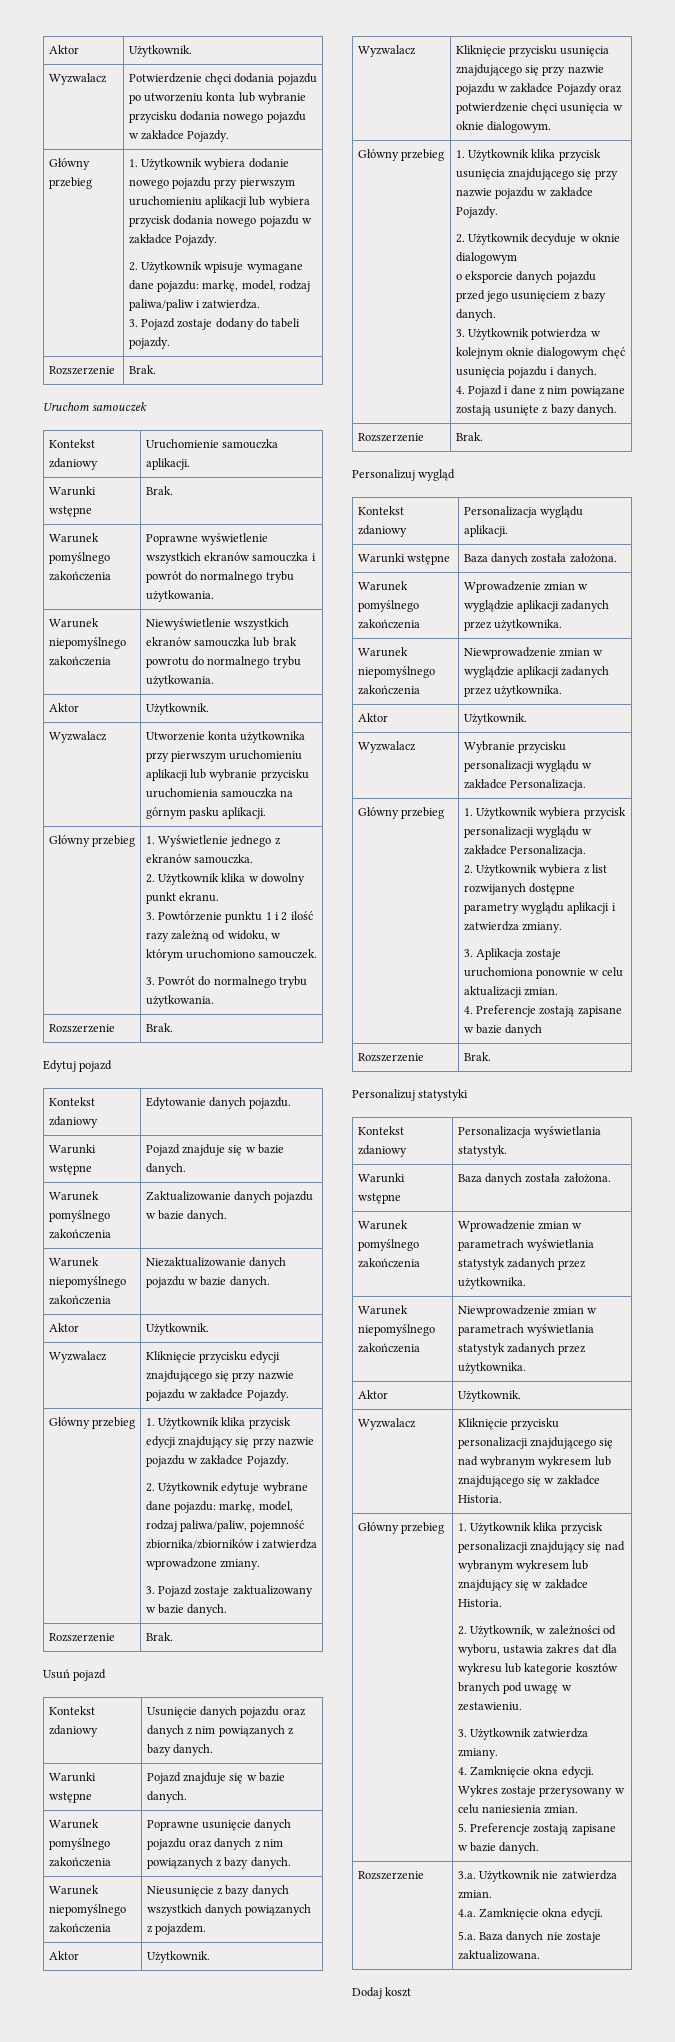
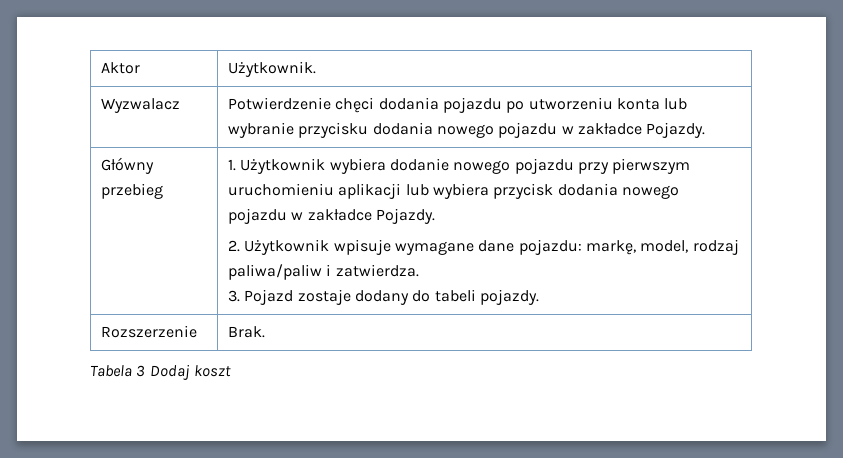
- Uruchom samouczek
- Kontekst zdaniowy | Uruchomienie samouczka aplikacji.
- Warunki wstępne | Brak.
- Warunek pomyślnego zakończenia | Poprawne wyświetlenie wszystkich ekranów samouczka i powrót do normalnego trybu użytkowania.
- Warunek niepomyślnego zakończenia | Niewyświetlenie wszystkich ekranów samouczka lub brak powrotu do normalnego trybu użytkowania.
- Aktor | Użytkownik.
- Wyzwalacz | Utworzenie konta użytkownika przy pierwszym uruchomieniu aplikacji lub wybranie przycisku uruchomienia samouczka na górnym pasku aplikacji.
- Główny przebieg | 1. Wyświetlenie jednego z ekranów samouczka.
- 2. Użytkownik klika w dowolny punkt ekranu.
- 3. Powtórzenie punktu 1 i 2 ilość razy zależną od widoku, w którym uruchomiono samouczek.
- 3. Powrót do normalnego trybu użytkowania.
- Rozszerzenie | Brak.
- Edytuj pojazd
- Kontekst zdaniowy | Edytowanie danych pojazdu.
- Warunki wstępne | Pojazd znajduje się w bazie danych.
- Warunek pomyślnego zakończenia | Zaktualizowanie danych pojazdu w bazie danych.
- Warunek niepomyślnego zakończenia | Niezaktualizowanie danych pojazdu w bazie danych.
- Aktor | Użytkownik.
- Wyzwalacz | Kliknięcie przycisku edycji znajdującego się przy nazwie pojazdu w zakładce Pojazdy.
- Główny przebieg | 1. Użytkownik klika przycisk edycji znajdujący się przy nazwie pojazdu w zakładce Pojazdy.
- 2. Użytkownik edytuje wybrane dane pojazdu: markę, model, rodzaj paliwa/paliw, pojemność zbiornika/zbiorników i zatwierdza wprowadzone zmiany.
- 3. Pojazd zostaje zaktualizowany w bazie danych.
- Rozszerzenie | Brak.
- Usuń pojazd
- Kontekst zdaniowy | Usunięcie danych pojazdu oraz danych z nim powiązanych z bazy danych.
- Warunki wstępne | Pojazd znajduje się w bazie danych.
- Warunek pomyślnego zakończenia | Poprawne usunięcie danych pojazdu oraz danych z nim powiązanych z bazy danych.
- Warunek niepomyślnego zakończenia | Nieusunięcie z bazy danych wszystkich danych powiązanych z pojazdem.
- Aktor | Użytkownik.
- Wyzwalacz | Kliknięcie przycisku usunięcia znajdującego się przy nazwie pojazdu w zakładce Pojazdy oraz potwierdzenie chęci usunięcia w oknie dialogowym.
- Główny przebieg | 1. Użytkownik klika przycisk usunięcia znajdującego się przy nazwie pojazdu w zakładce Pojazdy.
- 2. Użytkownik decyduje w oknie dialogowym
- o eksporcie danych pojazdu przed jego usunięciem z bazy danych.
- 3. Użytkownik potwierdza w kolejnym oknie dialogowym chęć usunięcia pojazdu i danych.
- 4. Pojazd i dane z nim powiązane zostają usunięte z bazy danych.
- Rozszerzenie | Brak.
- Personalizuj wygląd
- Kontekst zdaniowy | Personalizacja wyglądu aplikacji.
- Warunki wstępne | Baza danych została założona.
- Warunek pomyślnego zakończenia | Wprowadzenie zmian w wyglądzie aplikacji zadanych przez użytkownika.
- Warunek niepomyślnego zakończenia | Niewprowadzenie zmian w wyglądzie aplikacji zadanych przez użytkownika.
- Aktor | Użytkownik.
- Wyzwalacz | Wybranie przycisku personalizacji wyglądu w zakładce Personalizacja.
- Główny przebieg | 1. Użytkownik wybiera przycisk personalizacji wyglądu w zakładce Personalizacja.
- 2. Użytkownik wybiera z list rozwijanych dostępne parametry wyglądu aplikacji i zatwierdza zmiany.
- 3. Aplikacja zostaje uruchomiona ponownie w celu aktualizacji zmian.
- 4. Preferencje zostają zapisane w bazie danych
- Rozszerzenie | Brak.
- Personalizuj statystyki
- Kontekst zdaniowy | Personalizacja wyświetlania statystyk.
- Warunki wstępne | Baza danych została założona.
- Warunek pomyślnego zakończenia | Wprowadzenie zmian w parametrach wyświetlania statystyk zadanych przez użytkownika.
- Warunek niepomyślnego zakończenia | Niewprowadzenie zmian w parametrach wyświetlania statystyk zadanych przez użytkownika.
- Aktor | Użytkownik.
- Wyzwalacz | Kliknięcie przycisku personalizacji znajdującego się nad wybranym wykresem lub znajdującego się w zakładce Historia.
- Główny przebieg | 1. Użytkownik klika przycisk personalizacji znajdujący się nad wybranym wykresem lub znajdujący się w zakładce Historia.
- 2. Użytkownik, w zależności od wyboru, ustawia zakres dat dla wykresu lub kategorie kosztów branych pod uwagę w zestawieniu.
- 3. Użytkownik zatwierdza zmiany.
- 4. Zamknięcie okna edycji. Wykres zostaje przerysowany w celu naniesienia zmian.
- 5. Preferencje zostają zapisane w bazie danych.
- Rozszerzenie | 3.a. Użytkownik nie zatwierdza zmian.
- 4.a. Zamknięcie okna edycji.
- 5.a. Baza danych nie zostaje zaktualizowana.
- Dodaj koszt
+ Tabela 3 Dodaj koszt

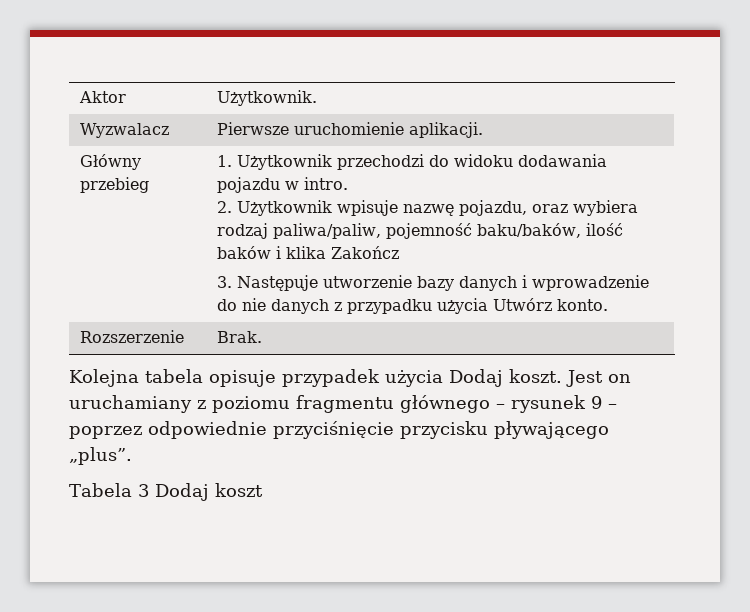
- Wyzwalacz | Potwierdzenie chęci dodania pojazdu po utworzeniu konta lub wybranie przycisku dodania nowego pojazdu w zakładce Pojazdy.
- Główny przebieg | 1. Użytkownik wybiera dodanie nowego pojazdu przy pierwszym uruchomieniu aplikacji lub wybiera przycisk dodania nowego pojazdu w zakładce Pojazdy.
- 2. Użytkownik wpisuje wymagane dane pojazdu: markę, model, rodzaj paliwa/paliw i zatwierdza.
- 3. Pojazd zostaje dodany do tabeli pojazdy.
+ Wyzwalacz | Pierwsze uruchomienie aplikacji.
+ Główny przebieg | 1. Użytkownik przechodzi do widoku dodawania pojazdu w intro.
+ 2. Użytkownik wpisuje nazwę pojazdu, oraz wybiera rodzaj paliwa/paliw, pojemność baku/baków, ilość baków i klika Zakończ
+ 3. Następuje utworzenie bazy danych i wprowadzenie do nie danych z przypadku użycia Utwórz konto.
  Rozszerzenie | Brak.
+ Kolejna tabela opisuje przypadek użycia Dodaj koszt. Jest on uruchamiany z poziomu fragmentu głównego – rysunek 9 – poprzez odpowiednie przyciśnięcie przycisku pływającego „plus”.

